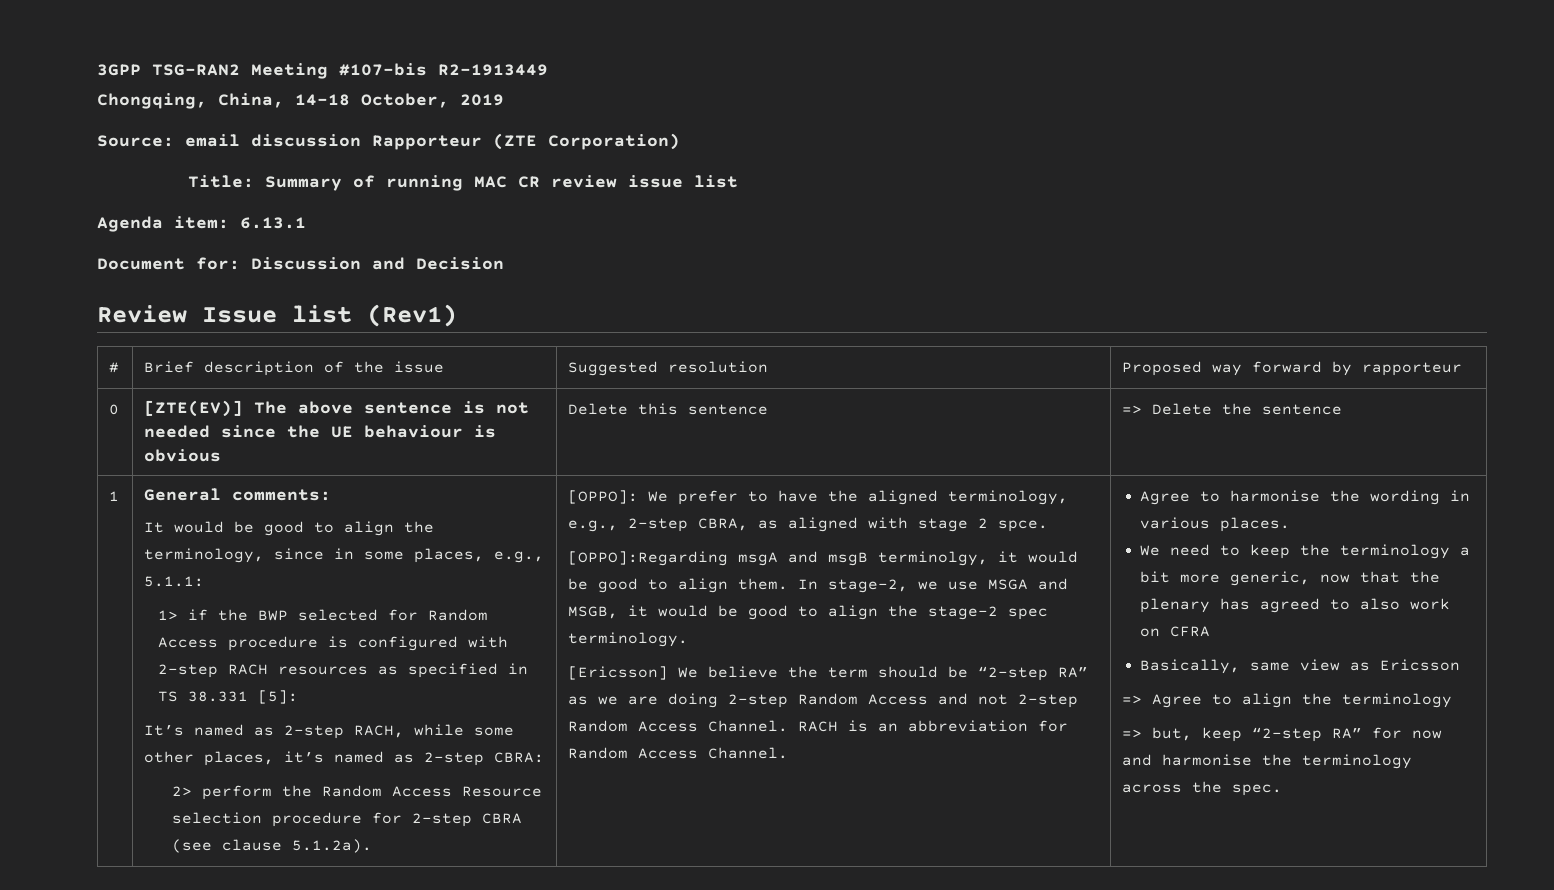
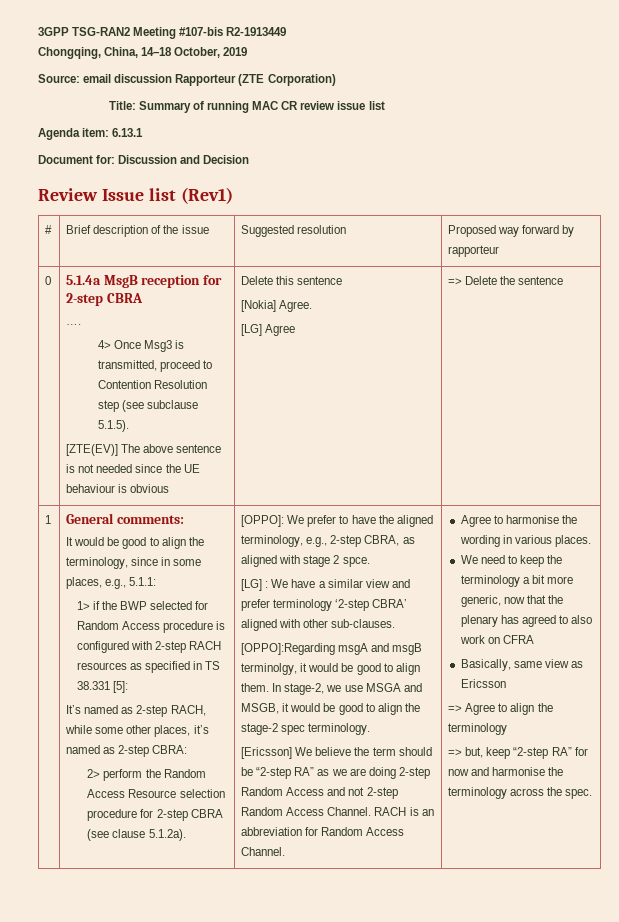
+ 5.1.4a MsgB reception for 2-step CBRA
+ ….
+ 4> Once Msg3 is transmitted, proceed to Contention Resolution step (see subclause 5.1.5).
+ [Nokia] Agree.
+ [LG] Agree
+ [LG] : We have a similar view and prefer terminology ‘2-step CBRA’ aligned with other sub-clauses.

